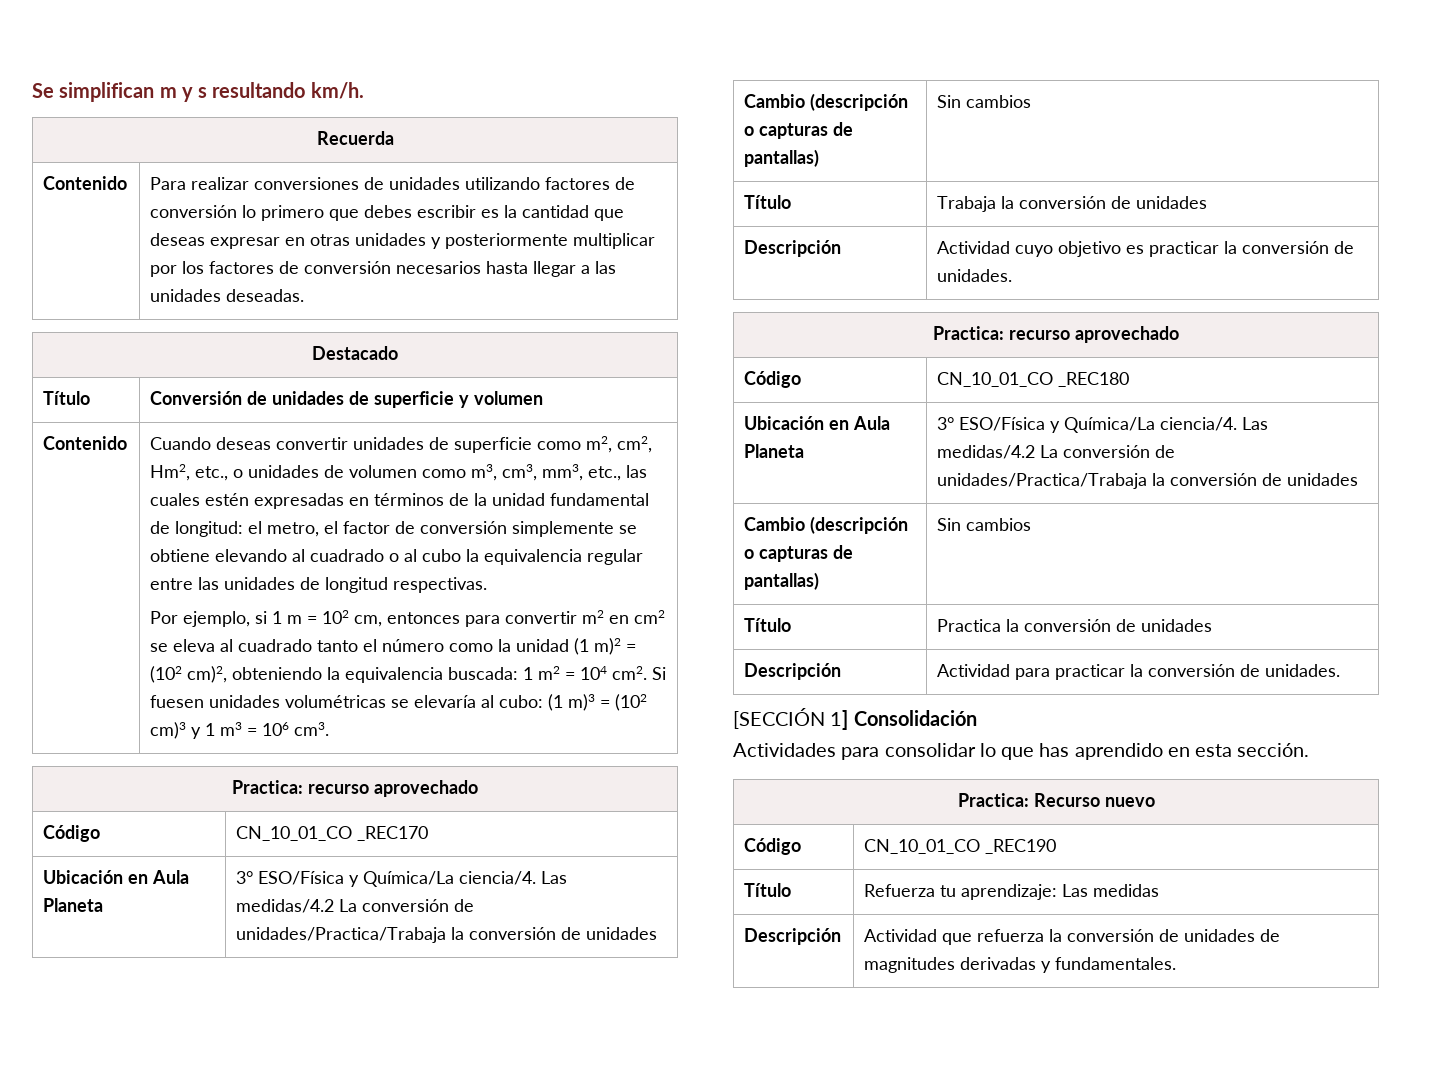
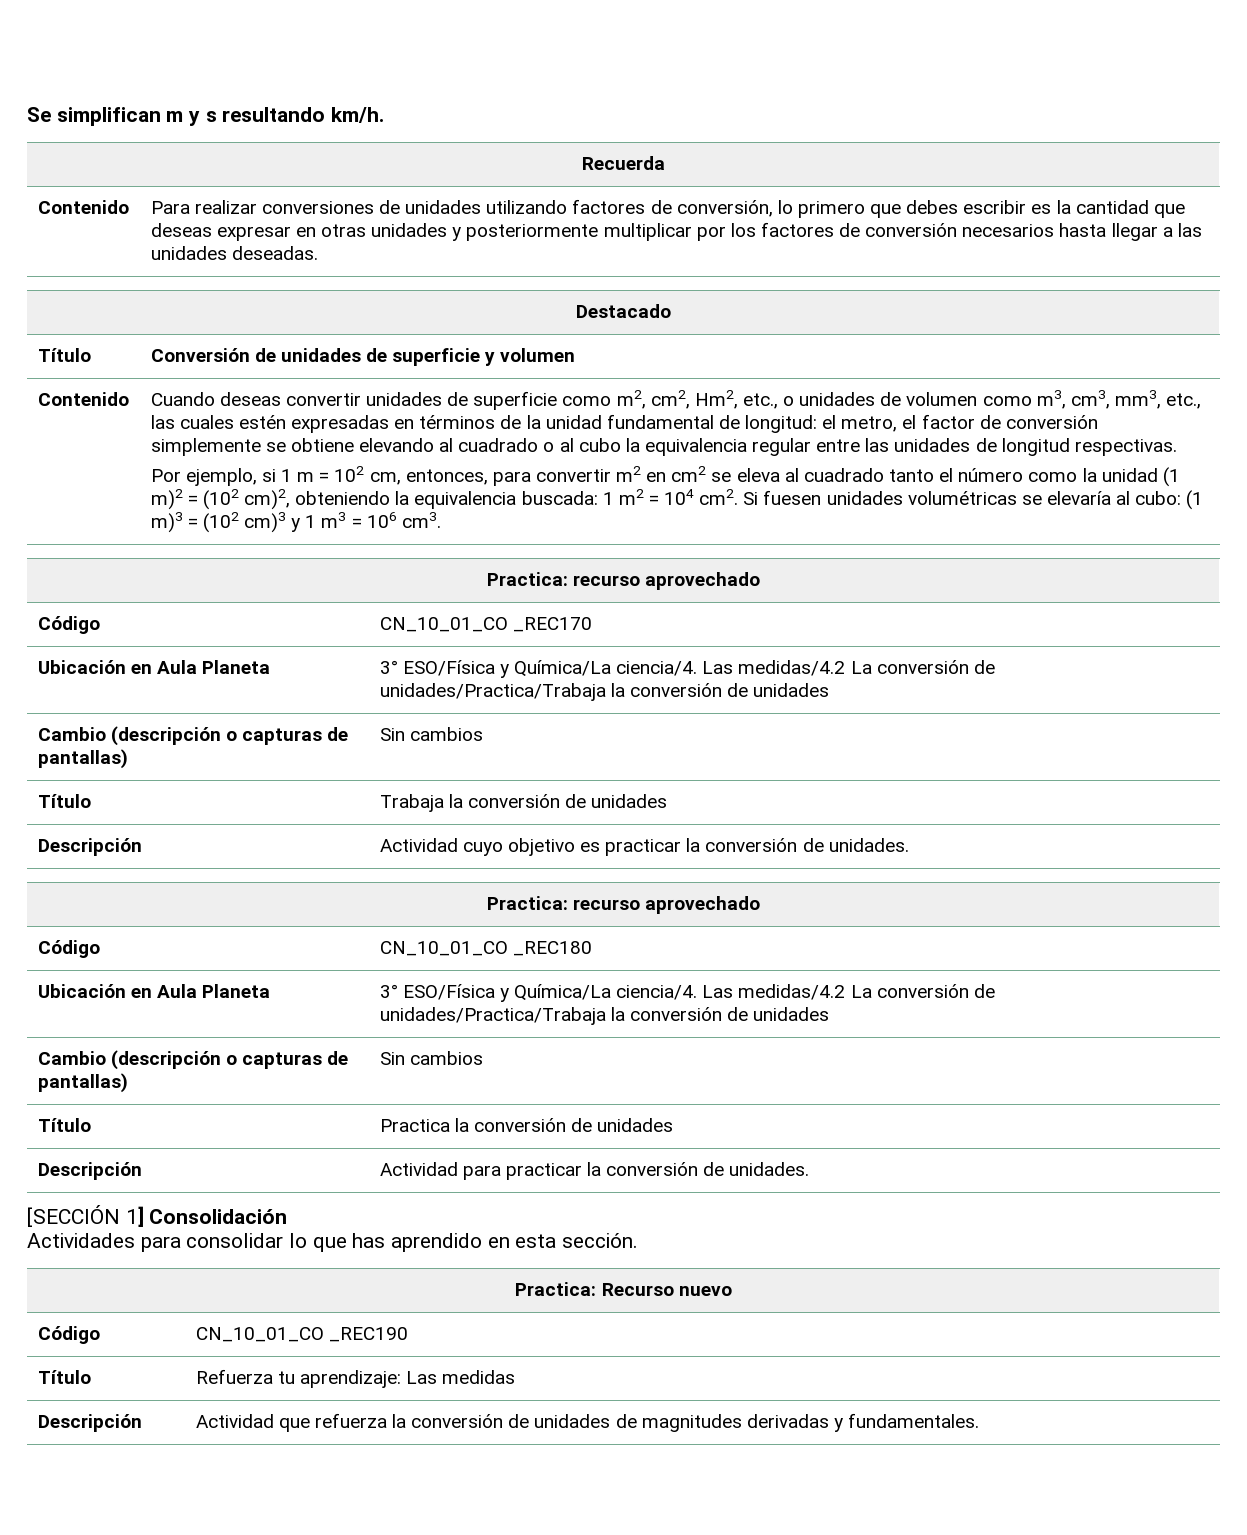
- Contenido | Para realizar conversiones de unidades utilizando factores de conversión lo primero que debes escribir es la cantidad que deseas expresar en otras unidades y posteriormente multiplicar por los factores de conversión necesarios hasta llegar a las unidades deseadas.
+ Contenido | Para realizar conversiones de unidades utilizando factores de conversión, lo primero que debes escribir es la cantidad que deseas expresar en otras unidades y posteriormente multiplicar por los factores de conversión necesarios hasta llegar a las unidades deseadas.
- Por ejemplo, si 1 m = 102 cm, entonces para convertir m2 en cm2 se eleva al cuadrado tanto el número como la unidad (1 m)2 = (102 cm)2, obteniendo la equivalencia buscada: 1 m2 = 104 cm2.
+ Por ejemplo, si 1 m = 102 cm, entonces, para convertir m2 en cm2 se eleva al cuadrado tanto el número como la unidad (1 m)2 = (102 cm)2, obteniendo la equivalencia buscada: 1 m2 = 104 cm2.

